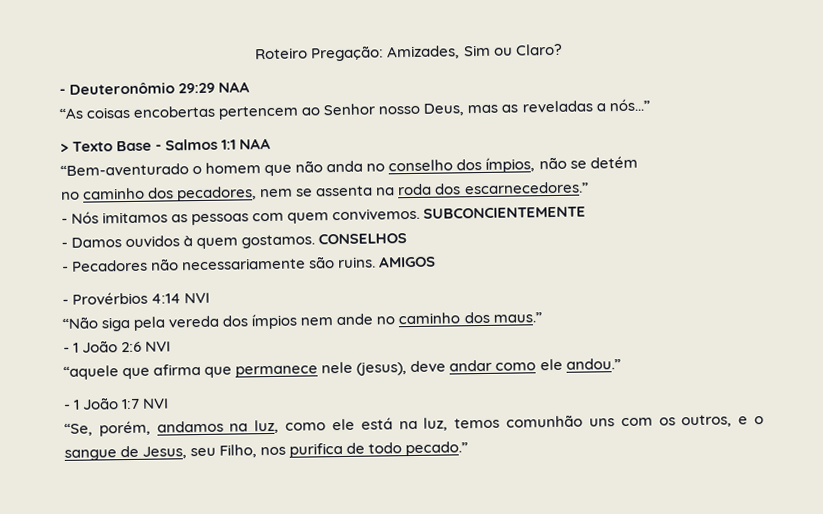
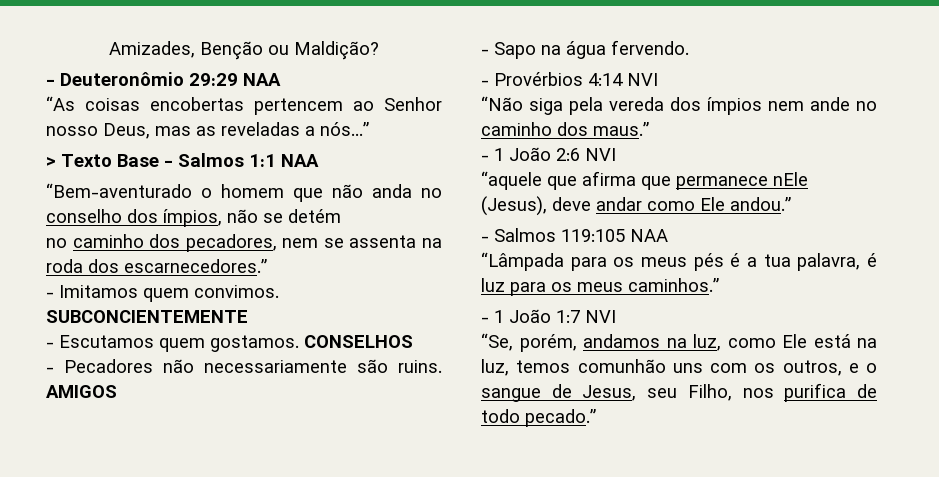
- Roteiro Pregação: Amizades, Sim ou Claro?
+ Amizades, Benção ou Maldição?
- - Nós imitamos as pessoas com quem convivemos.
+ - Imitamos quem convimos.
- - Damos ouvidos à quem gostamos.
+ - Escutamos quem gostamos.
+ - Sapo na água fervendo.
- “aquele que afirma que permanece nele (jesus), deve andar como ele andou.”
+ “aquele que afirma que permanece nEle (Jesus), deve andar como Ele andou.”
+ - Salmos 119:105 NAA
+ “Lâmpada para os meus pés é a tua palavra, é luz para os meus caminhos.”
- “Se, porém, andamos na luz, como ele está na luz, temos comunhão uns com os outros, e o sangue de Jesus, seu Filho, nos purifica de todo pecado.”
+ “Se, porém, andamos na luz, como Ele está na luz, temos comunhão uns com os outros, e o sangue de Jesus, seu Filho, nos purifica de todo pecado.”

